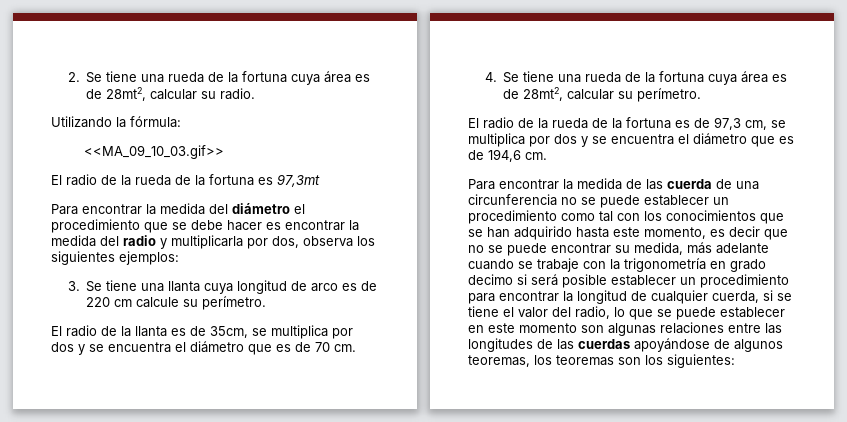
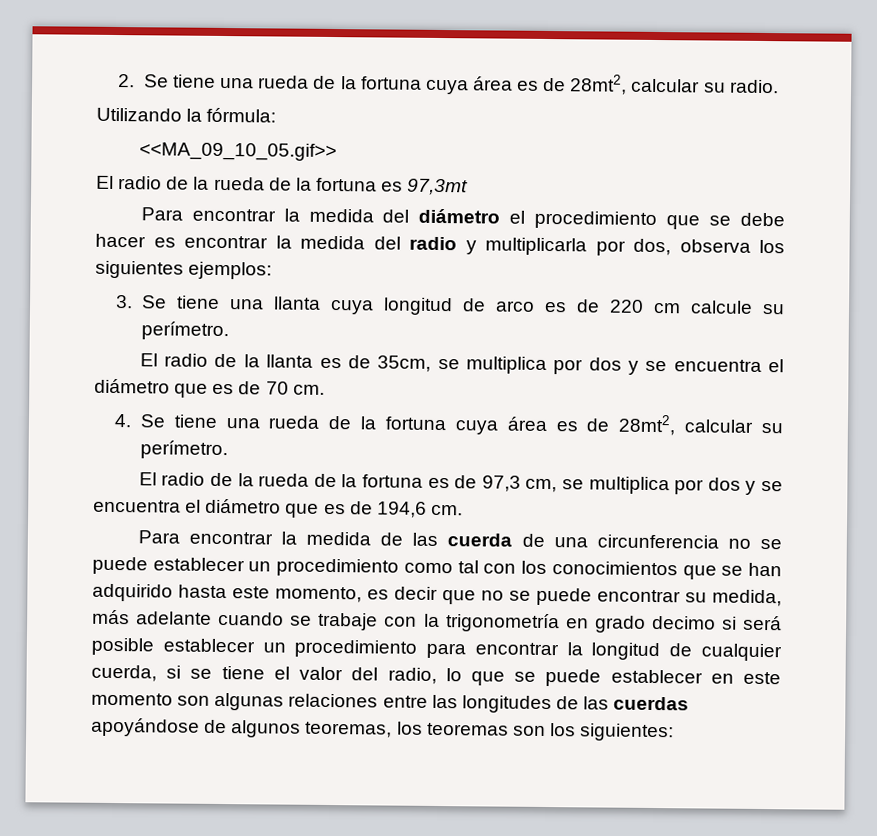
- <<MA_09_10_03.gif>>
+ <<MA_09_10_05.gif>>

